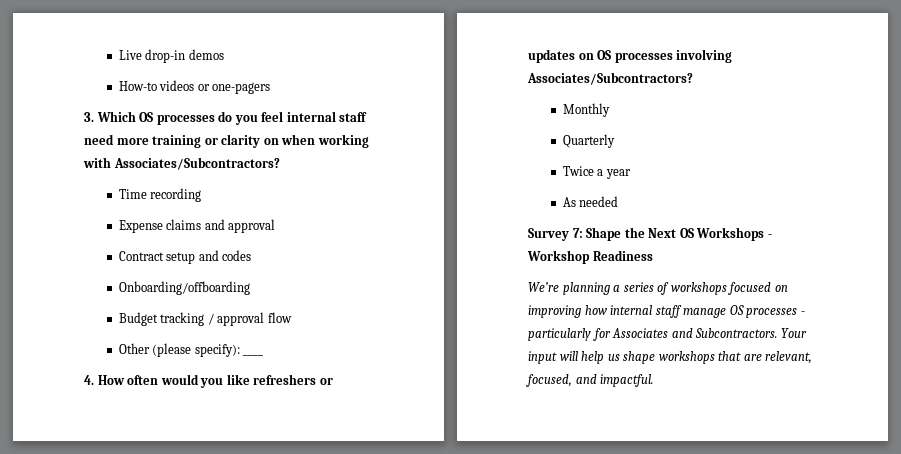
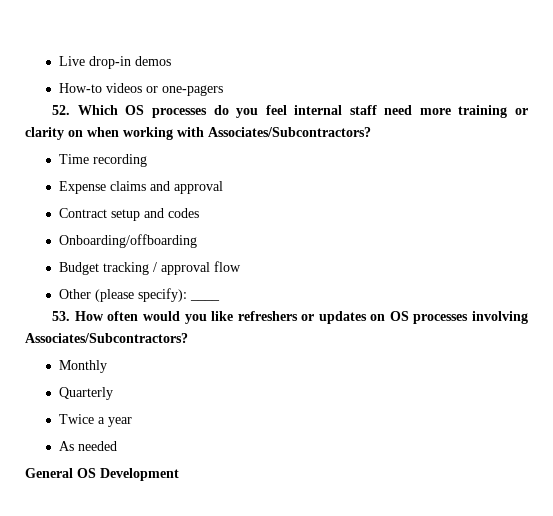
- 3. Which OS processes do you feel internal staff need more training or clarity on when working with Associates/Subcontractors?
+ 52. Which OS processes do you feel internal staff need more training or clarity on when working with Associates/Subcontractors?
- 4. How often would you like refreshers or updates on OS processes involving Associates/Subcontractors?
+ 53. How often would you like refreshers or updates on OS processes involving Associates/Subcontractors?
- Survey 7: Shape the Next OS Workshops - Workshop Readiness
- We’re planning a series of workshops focused on improving how internal staff manage OS processes - particularly for Associates and Subcontractors. Your input will help us shape workshops that are relevant, focused, and impactful.
+ General OS Development

